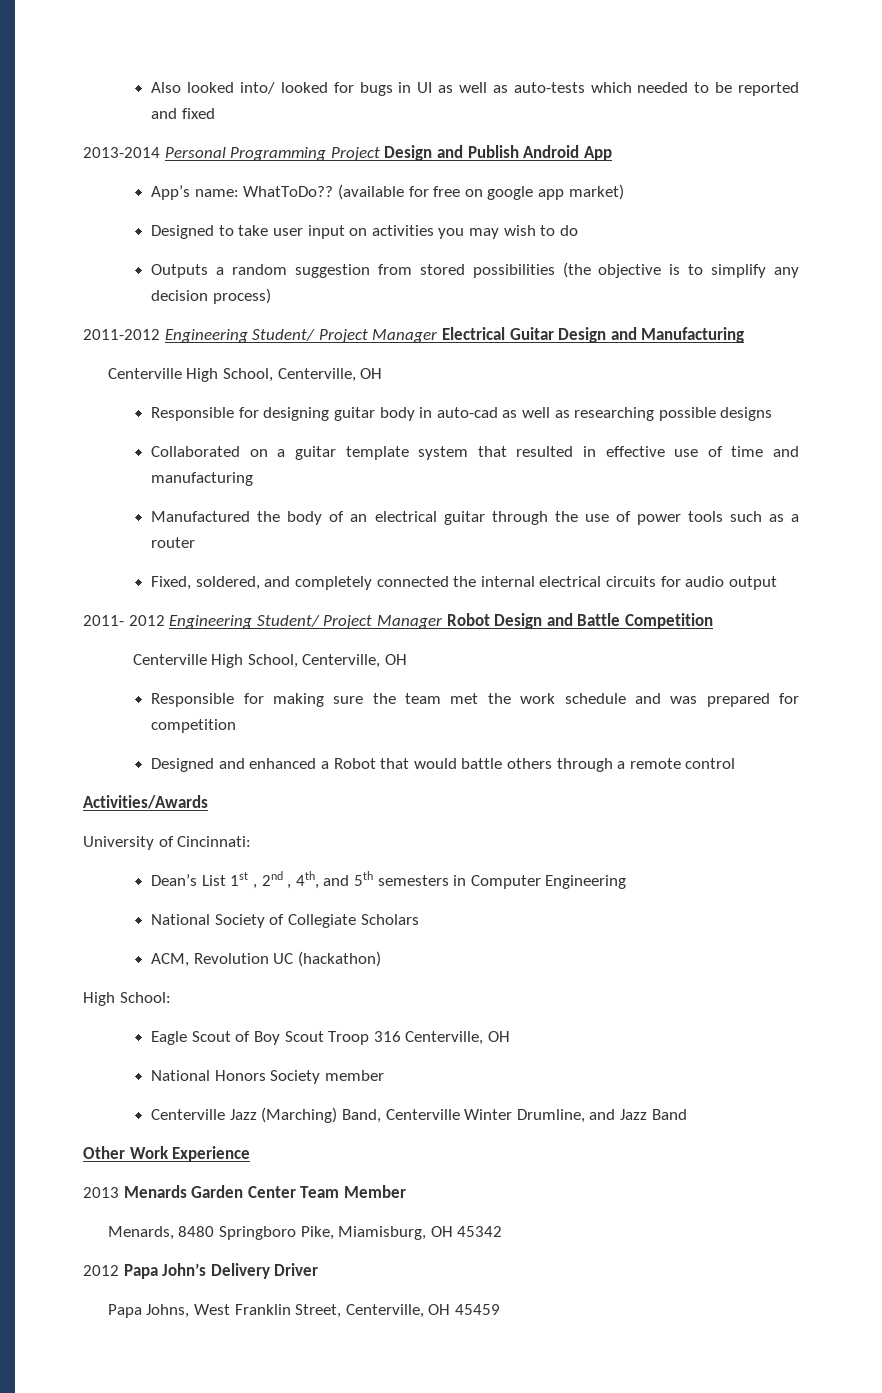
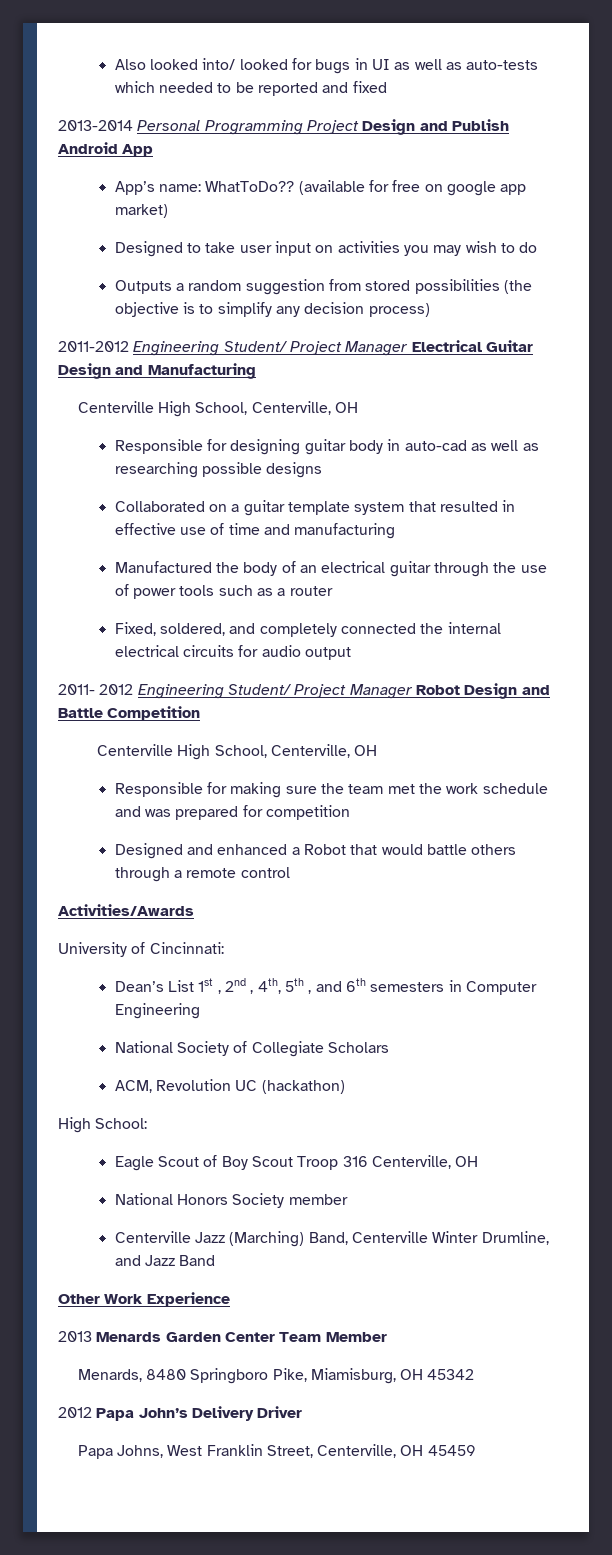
- Dean’s List 1st , 2nd , 4th, and 5th semesters in Computer Engineering
+ Dean’s List 1st , 2nd , 4th, 5th , and 6th semesters in Computer Engineering

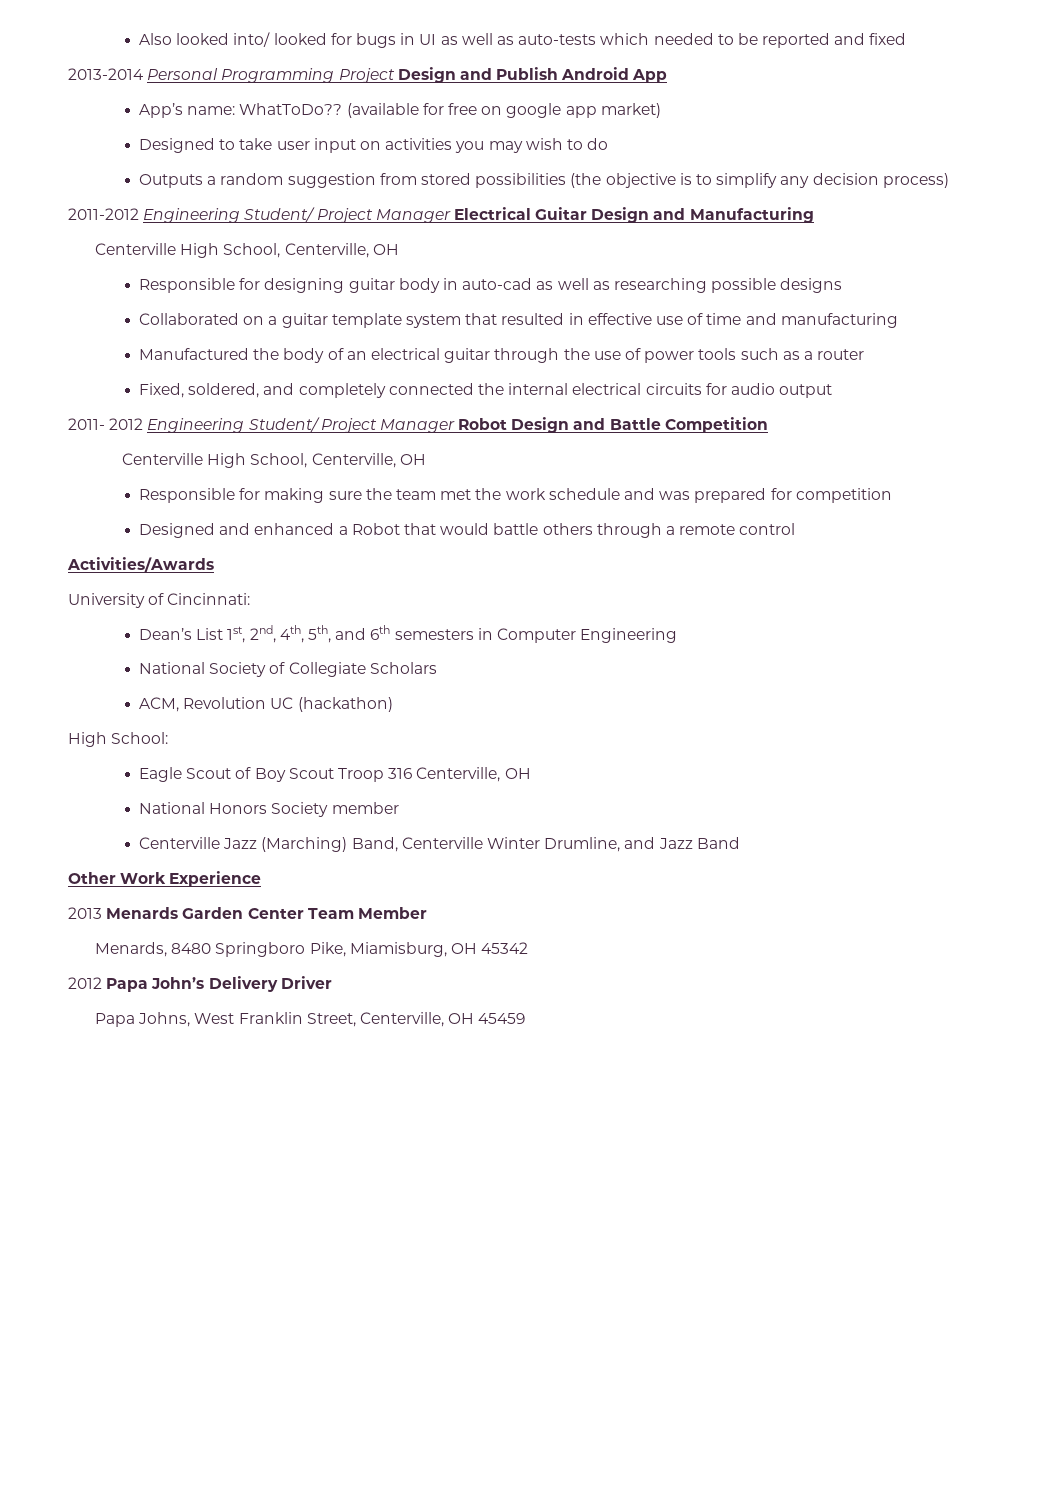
- Dean’s List 1st , 2nd , 4th, 5th , and 6th semesters in Computer Engineering
+ Dean’s List 1st, 2nd, 4th, 5th, and 6th semesters in Computer Engineering

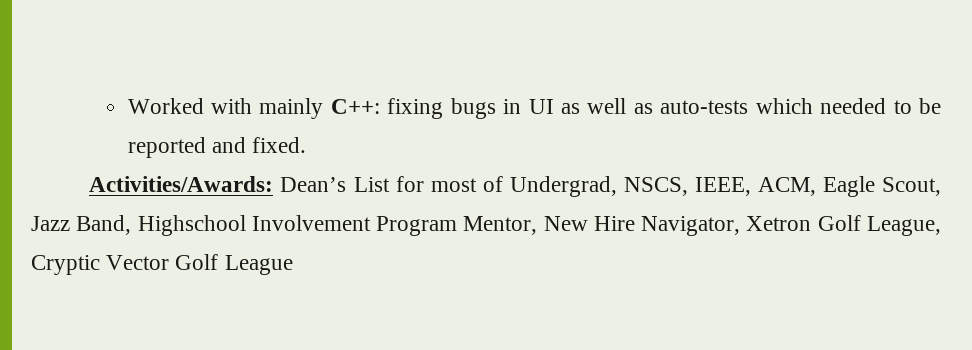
- Also looked into/ looked for bugs in UI as well as auto-tests which needed to be reported and fixed
- 2013-2014 Personal Programming Project Design and Publish Android App
- App’s name: WhatToDo?? (available for free on google app market)
- Designed to take user input on activities you may wish to do
- Outputs a random suggestion from stored possibilities (the objective is to simplify any decision process)
- 2011-2012 Engineering Student/ Project Manager Electrical Guitar Design and Manufacturing
- Centerville High School, Centerville, OH
- Responsible for designing guitar body in auto-cad as well as researching possible designs
- Collaborated on a guitar template system that resulted in effective use of time and manufacturing
- Manufactured the body of an electrical guitar through the use of power tools such as a router
- Fixed, soldered, and completely connected the internal electrical circuits for audio output
- 2011- 2012 Engineering Student/ Project Manager Robot Design and Battle Competition
- Centerville High School, Centerville, OH
- Responsible for making sure the team met the work schedule and was prepared for competition
- Designed and enhanced a Robot that would battle others through a remote control
- Activities/Awards
- University of Cincinnati:
- Dean’s List 1st, 2nd, 4th, 5th, and 6th semesters in Computer Engineering
- National Society of Collegiate Scholars
- ACM, Revolution UC (hackathon)
- High School:
- Eagle Scout of Boy Scout Troop 316 Centerville, OH
- National Honors Society member
- Centerville Jazz (Marching) Band, Centerville Winter Drumline, and Jazz Band
- Other Work Experience
- 2013 Menards Garden Center Team Member
- Menards, 8480 Springboro Pike, Miamisburg, OH 45342
- 2012 Papa John’s Delivery Driver
- Papa Johns, West Franklin Street, Centerville, OH 45459
+ Worked with mainly C++: fixing bugs in UI as well as auto-tests which needed to be reported and fixed.
+ Activities/Awards: Dean’s List for most of Undergrad, NSCS, IEEE, ACM, Eagle Scout, Jazz Band, Highschool Involvement Program Mentor, New Hire Navigator, Xetron Golf League, Cryptic Vector Golf League

